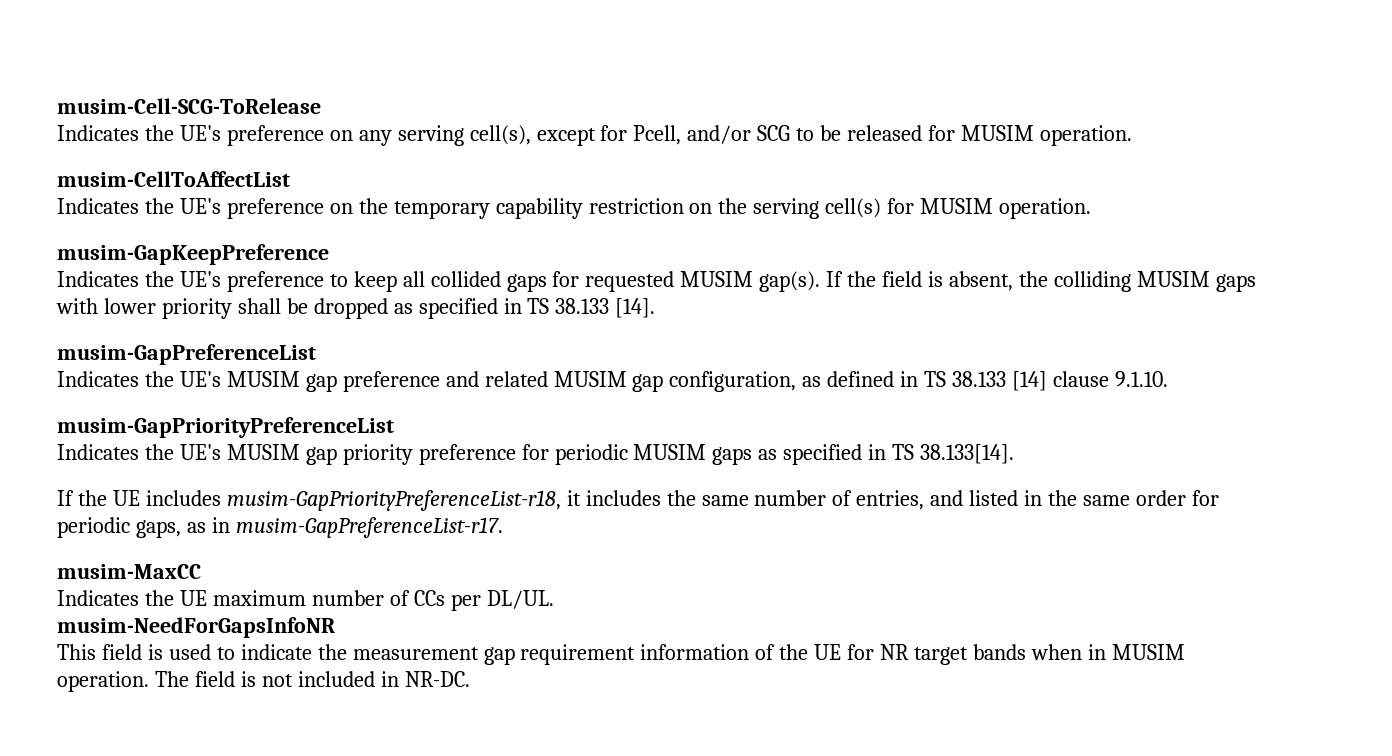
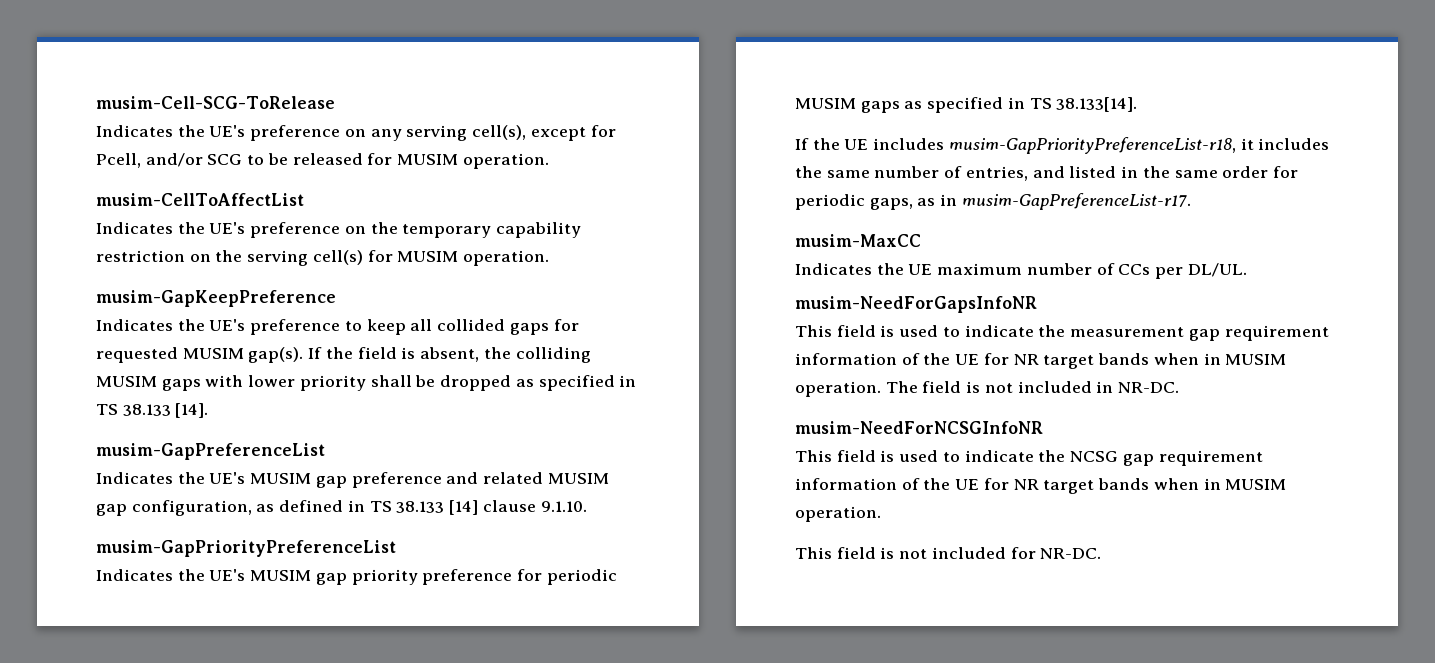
+ musim-NeedForNCSGInfoNR
+ This field is used to indicate the NCSG gap requirement information of the UE for NR target bands when in MUSIM operation.
+ This field is not included for NR-DC.

